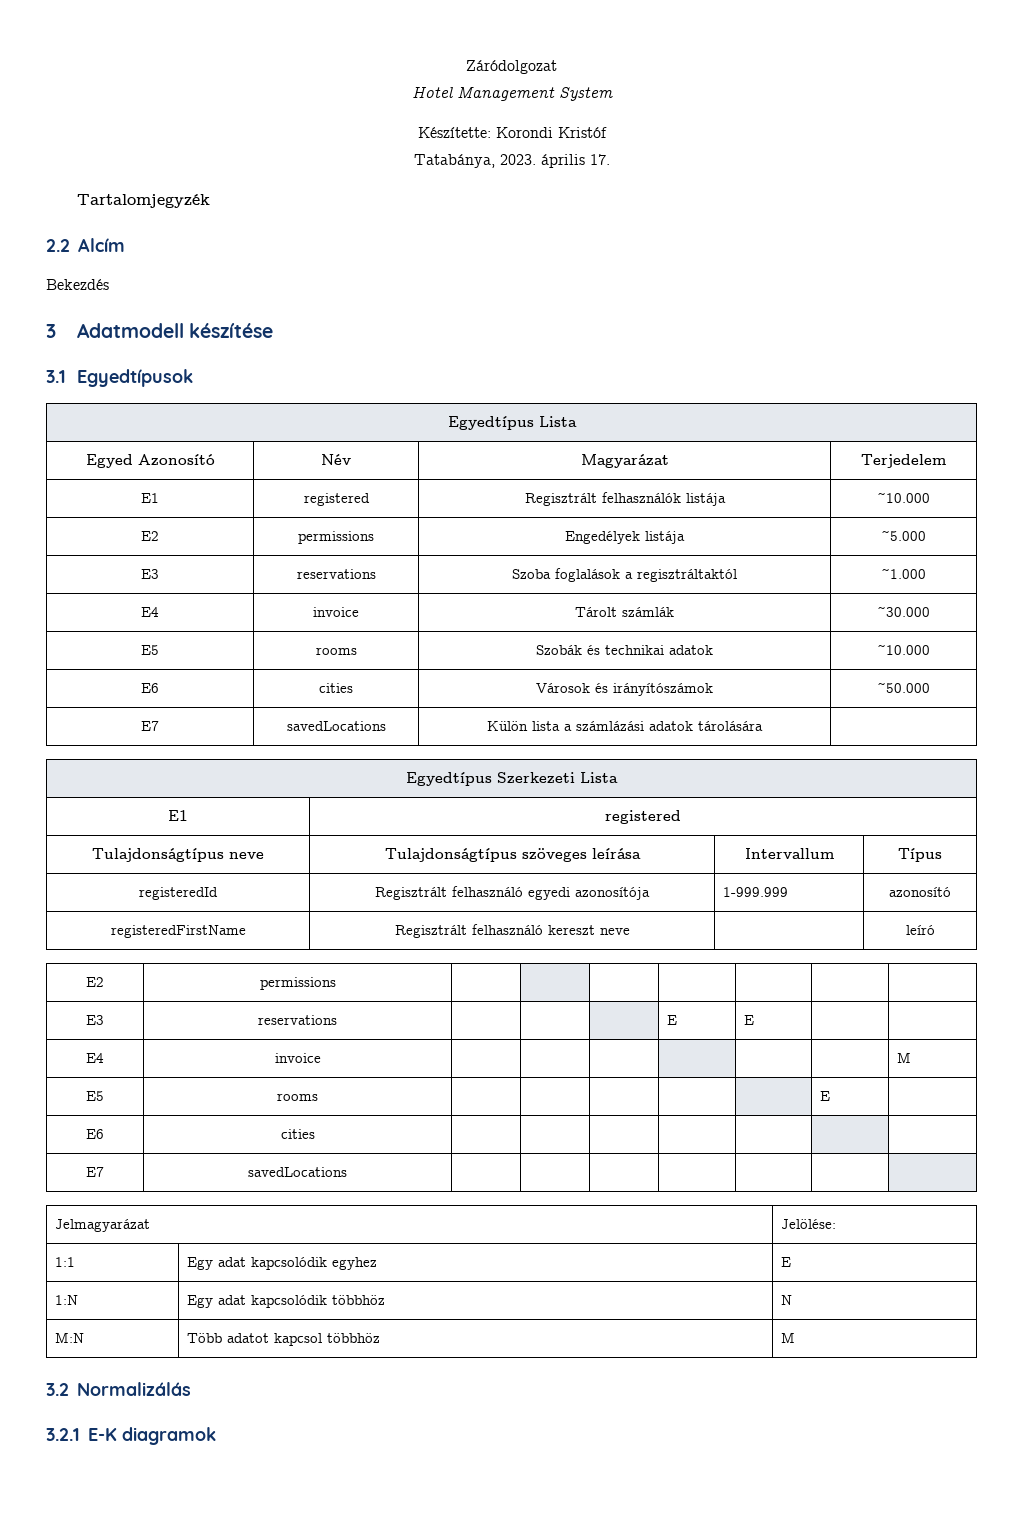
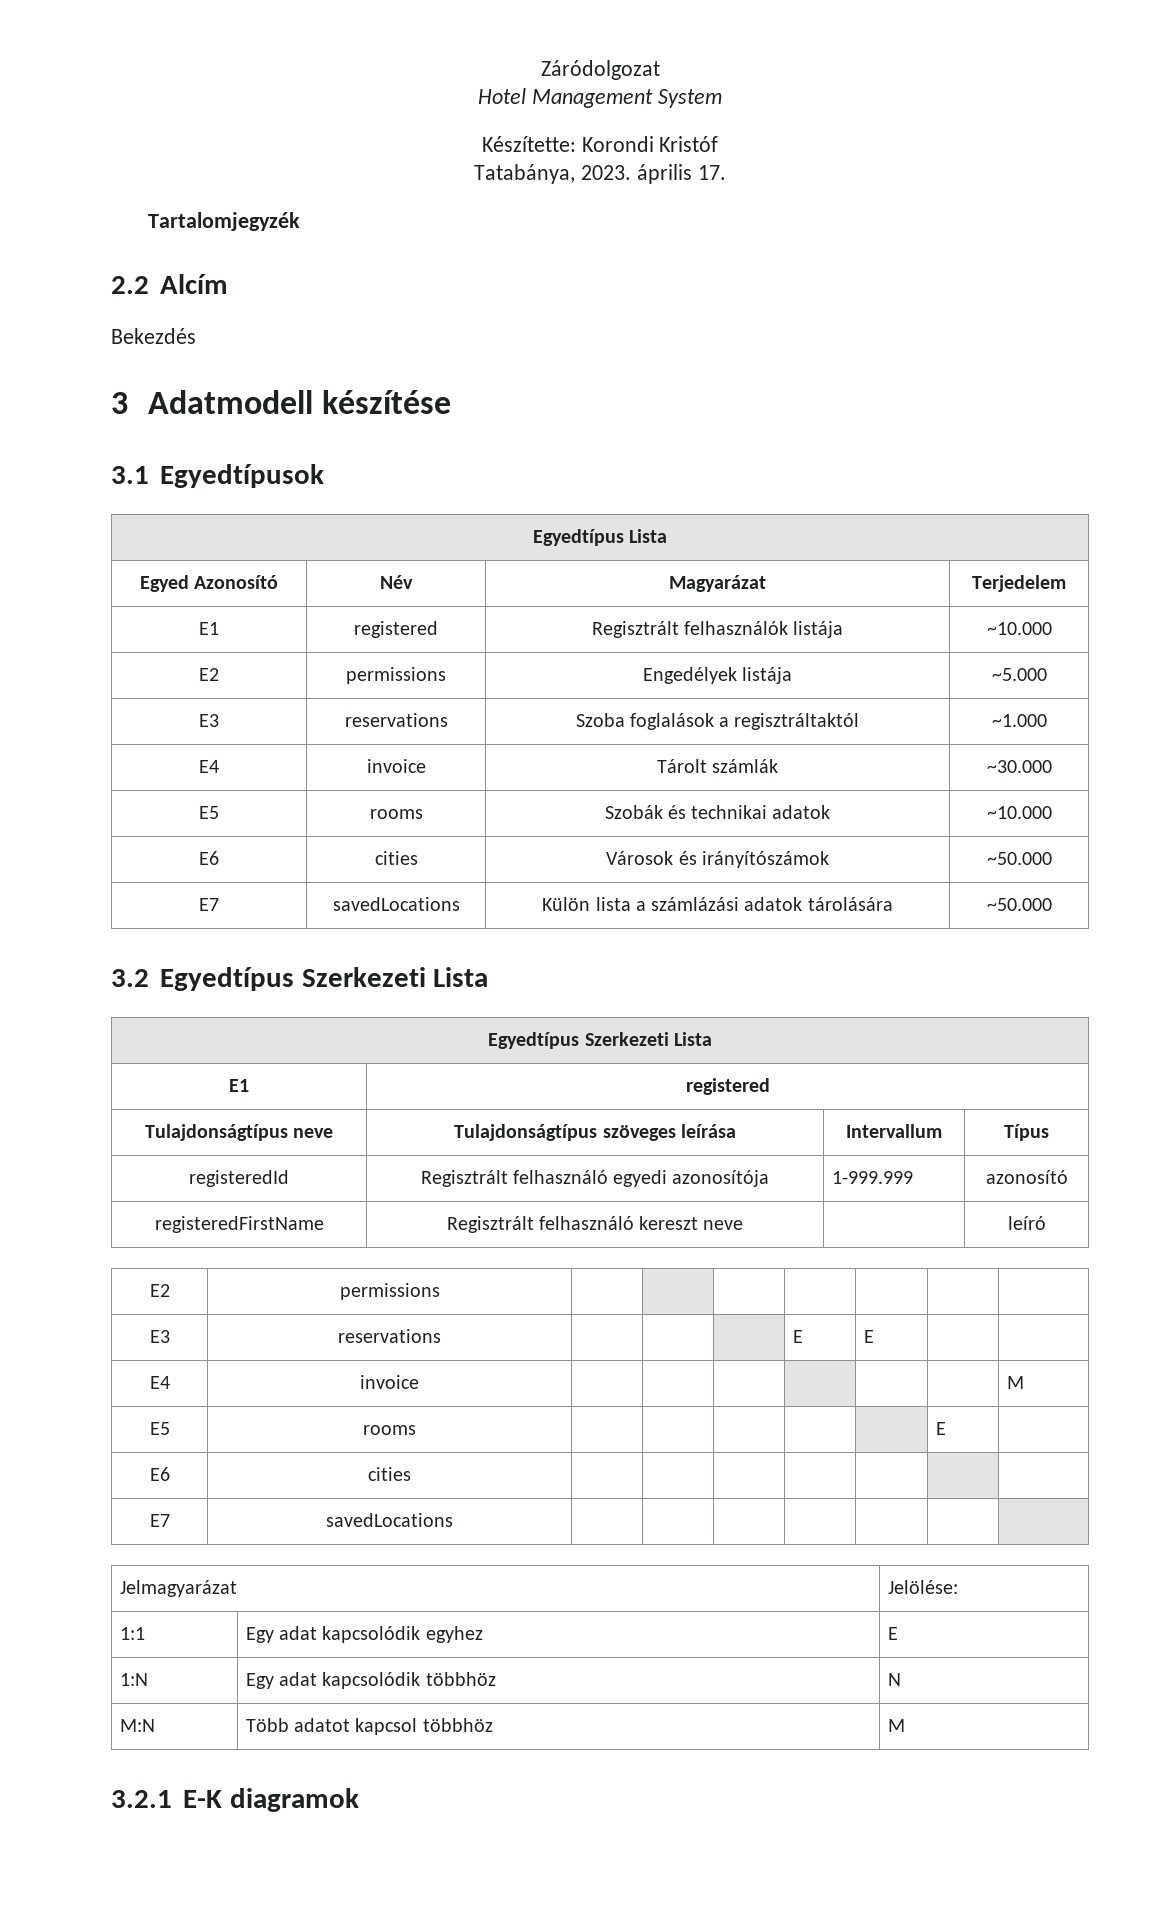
- E7 | savedLocations | Külön lista a számlázási adatok tárolására |
+ E7 | savedLocations | Külön lista a számlázási adatok tárolására | ~50.000
+ 3.2 Egyedtípus Szerkezeti Lista
- 3.2 Normalizálás

